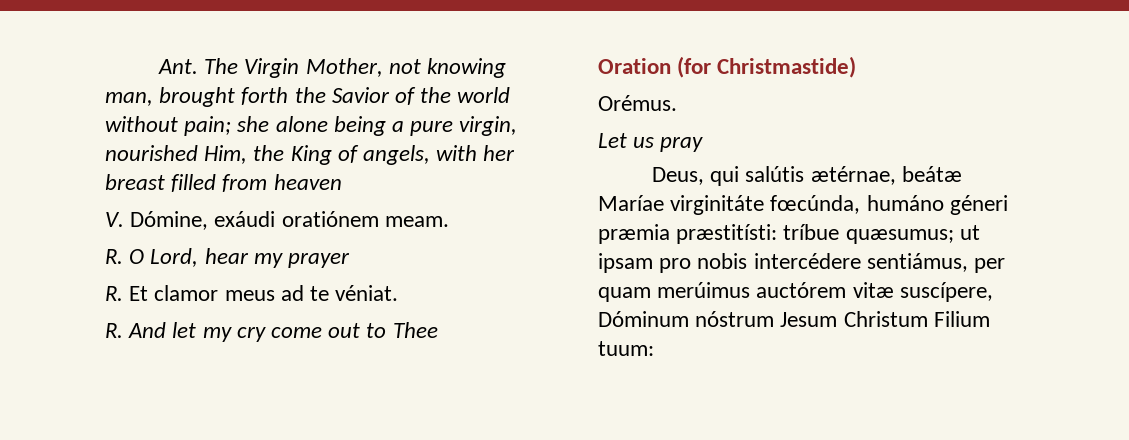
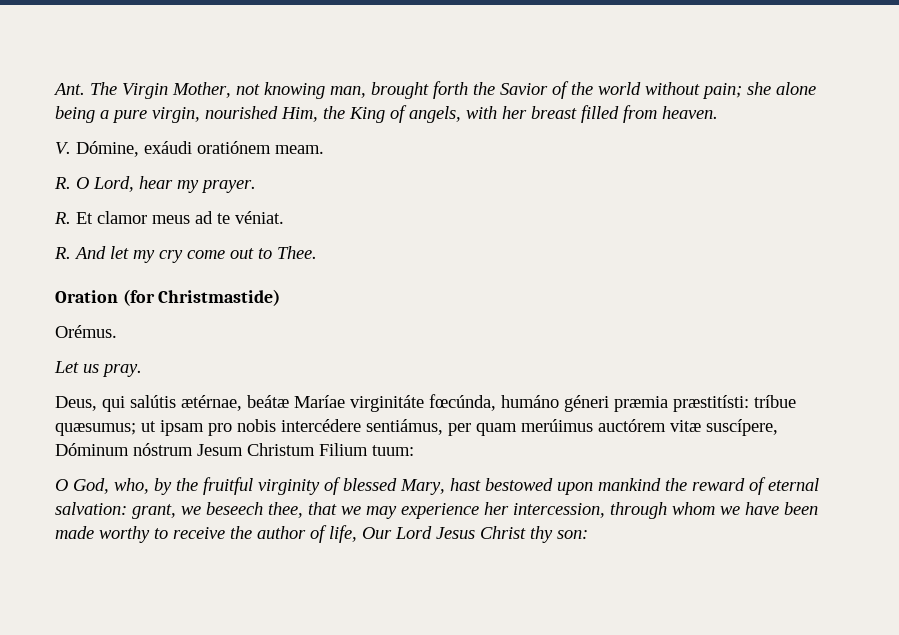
- Ant. The Virgin Mother, not knowing man, brought forth the Savior of the world without pain; she alone being a pure virgin, nourished Him, the King of angels, with her breast filled from heaven
+ Ant. The Virgin Mother, not knowing man, brought forth the Savior of the world without pain; she alone being a pure virgin, nourished Him, the King of angels, with her breast filled from heaven.
- R. O Lord, hear my prayer
+ R. O Lord, hear my prayer.
- R. And let my cry come out to Thee
+ R. And let my cry come out to Thee.
- Let us pray
+ Let us pray.
+ O God, who, by the fruitful virginity of blessed Mary, hast bestowed upon mankind the reward of eternal salvation: grant, we beseech thee, that we may experience her intercession, through whom we have been made worthy to receive the author of life, Our Lord Jesus Christ thy son:

